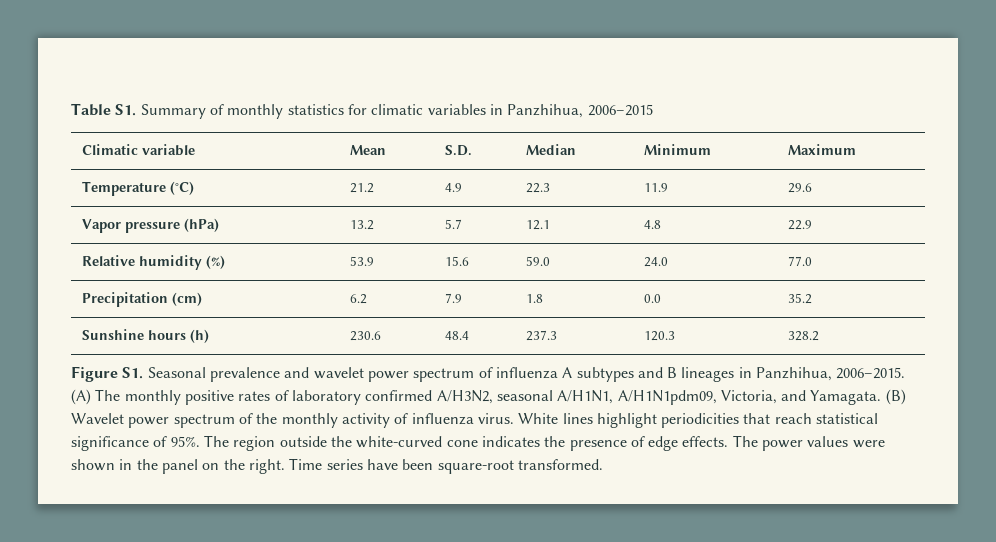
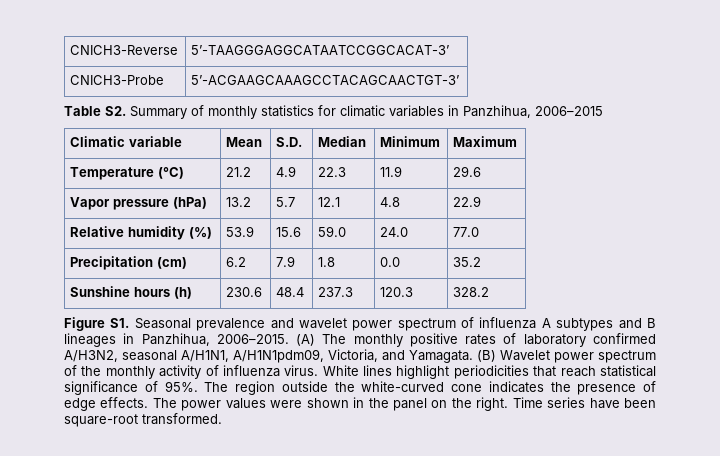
- Table S1. Summary of monthly statistics for climatic variables in Panzhihua, 2006–2015
+ CNICH3-Reverse | 5’-TAAGGGAGGCATAATCCGGCACAT-3’
+ CNICH3-Probe | 5’-ACGAAGCAAAGCCTACAGCAACTGT-3’
+ Table S2. Summary of monthly statistics for climatic variables in Panzhihua, 2006–2015

